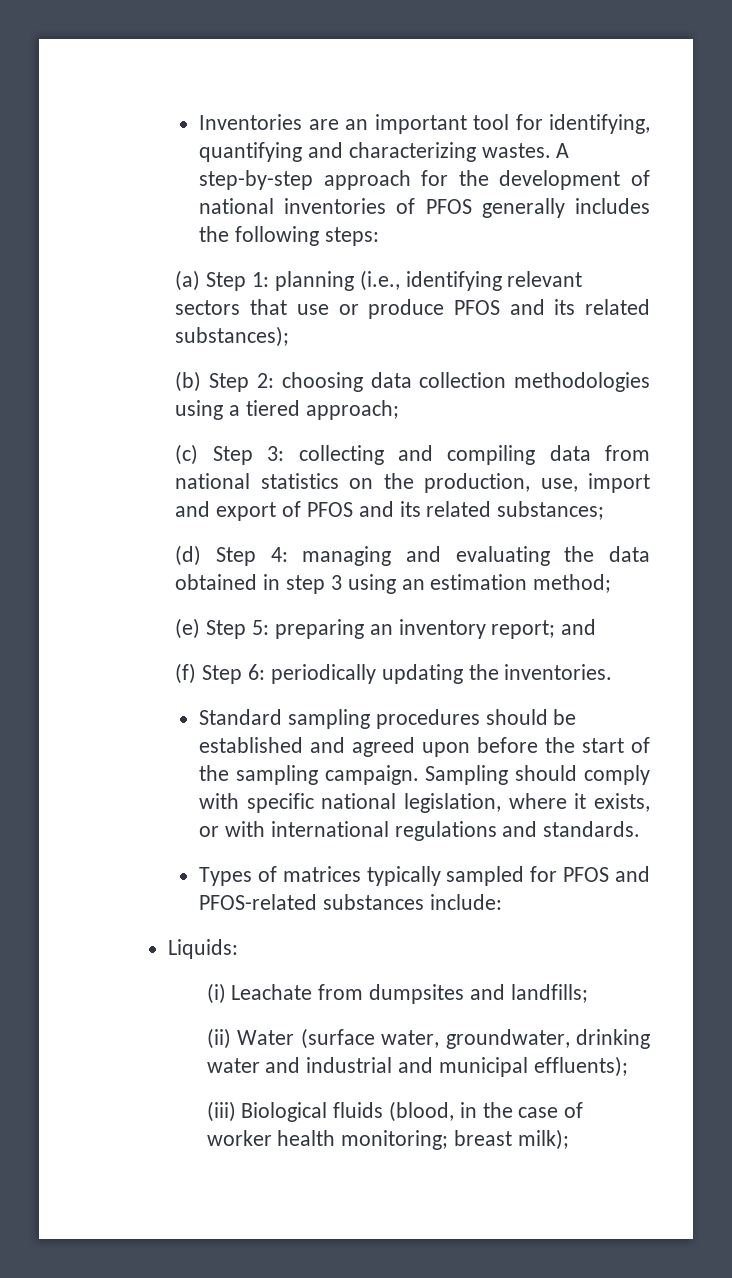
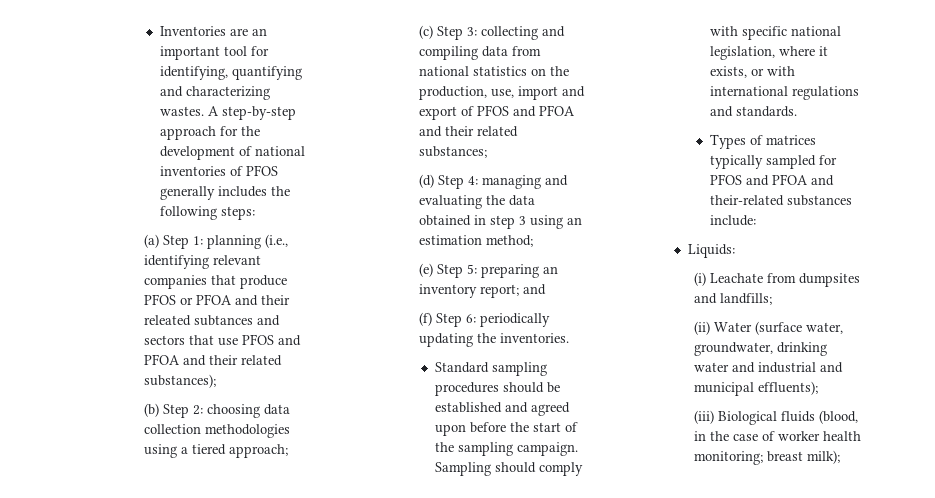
- (a) Step 1: planning (i.e., identifying relevant sectors that use or produce PFOS and its related substances);
+ (a) Step 1: planning (i.e., identifying relevant companies that produce PFOS or PFOA and their releated subtances and sectors that use PFOS and PFOA and their related substances);
- (c) Step 3: collecting and compiling data from national statistics on the production, use, import and export of PFOS and its related substances;
+ (c) Step 3: collecting and compiling data from national statistics on the production, use, import and export of PFOS and PFOA and their related substances;
- Types of matrices typically sampled for PFOS and PFOS-related substances include:
+ Types of matrices typically sampled for PFOS and PFOA and their-related substances include:

